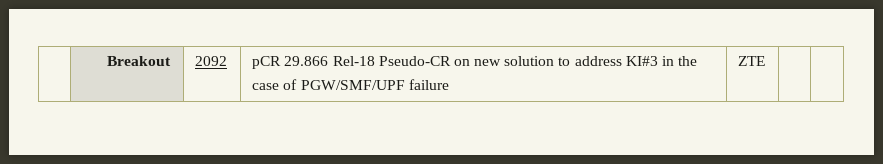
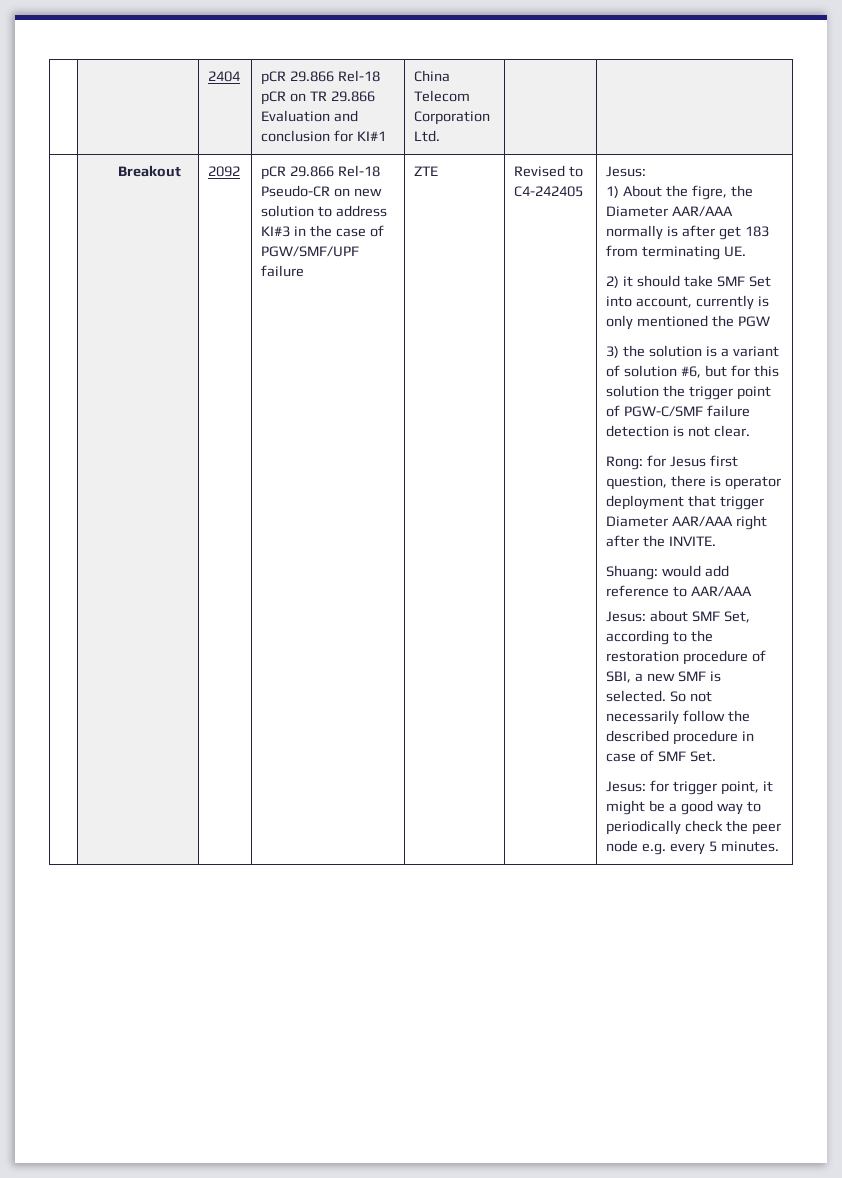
- | Breakout | 2092 | pCR 29.866 Rel-18 Pseudo-CR on new solution to address KI#3 in the case of PGW/SMF/UPF failure | ZTE | |
+ | | 2404 | pCR 29.866 Rel-18 pCR on TR 29.866 Evaluation and conclusion for KI#1 | China Telecom Corporation Ltd. | |
+ | Breakout | 2092 | pCR 29.866 Rel-18 Pseudo-CR on new solution to address KI#3 in the case of PGW/SMF/UPF failure | ZTE | Revised to C4-242405 | Jesus:
+ 1) About the figre, the Diameter AAR/AAA normally is after get 183 from terminating UE.
+ 2) it should take SMF Set into account, currently is only mentioned the PGW
+ 3) the solution is a variant of solution #6, but for this solution the trigger point of PGW-C/SMF failure detection is not clear.
+ Rong: for Jesus first question, there is operator deployment that trigger Diameter AAR/AAA right after the INVITE.
+ Shuang: would add reference to AAR/AAA
+ Jesus: about SMF Set, according to the restoration procedure of SBI, a new SMF is selected. So not necessarily follow the described procedure in case of SMF Set.
+ Jesus: for trigger point, it might be a good way to periodically check the peer node e.g. every 5 minutes.

